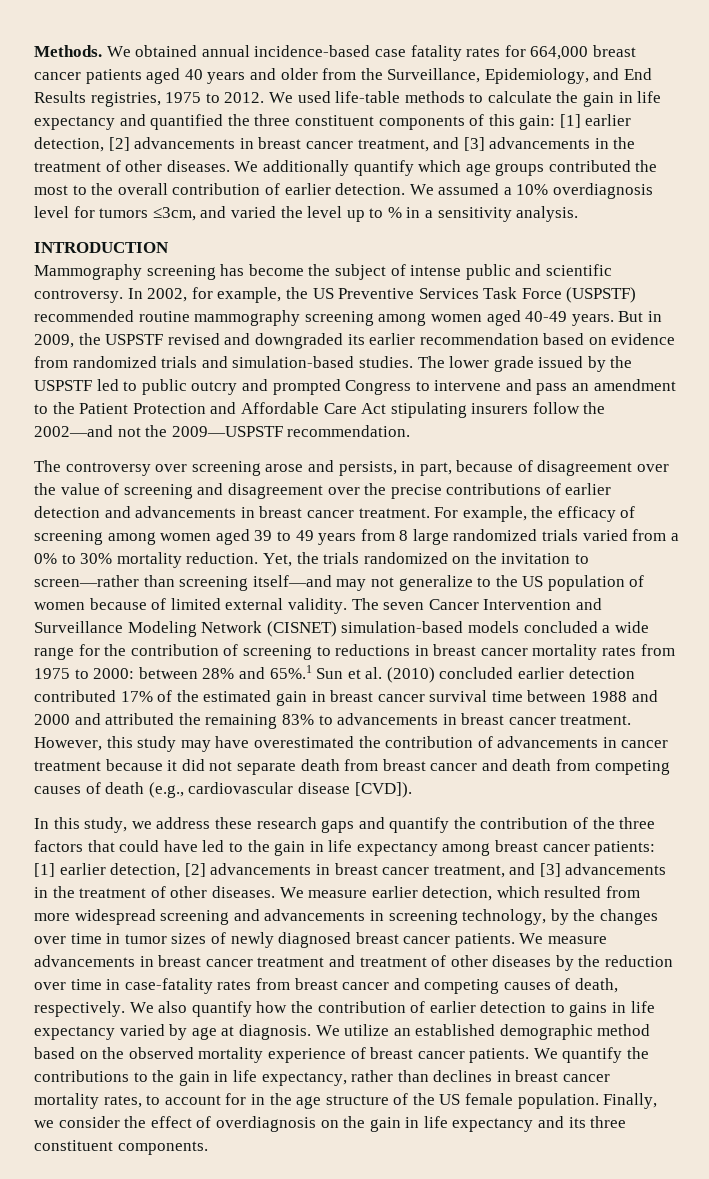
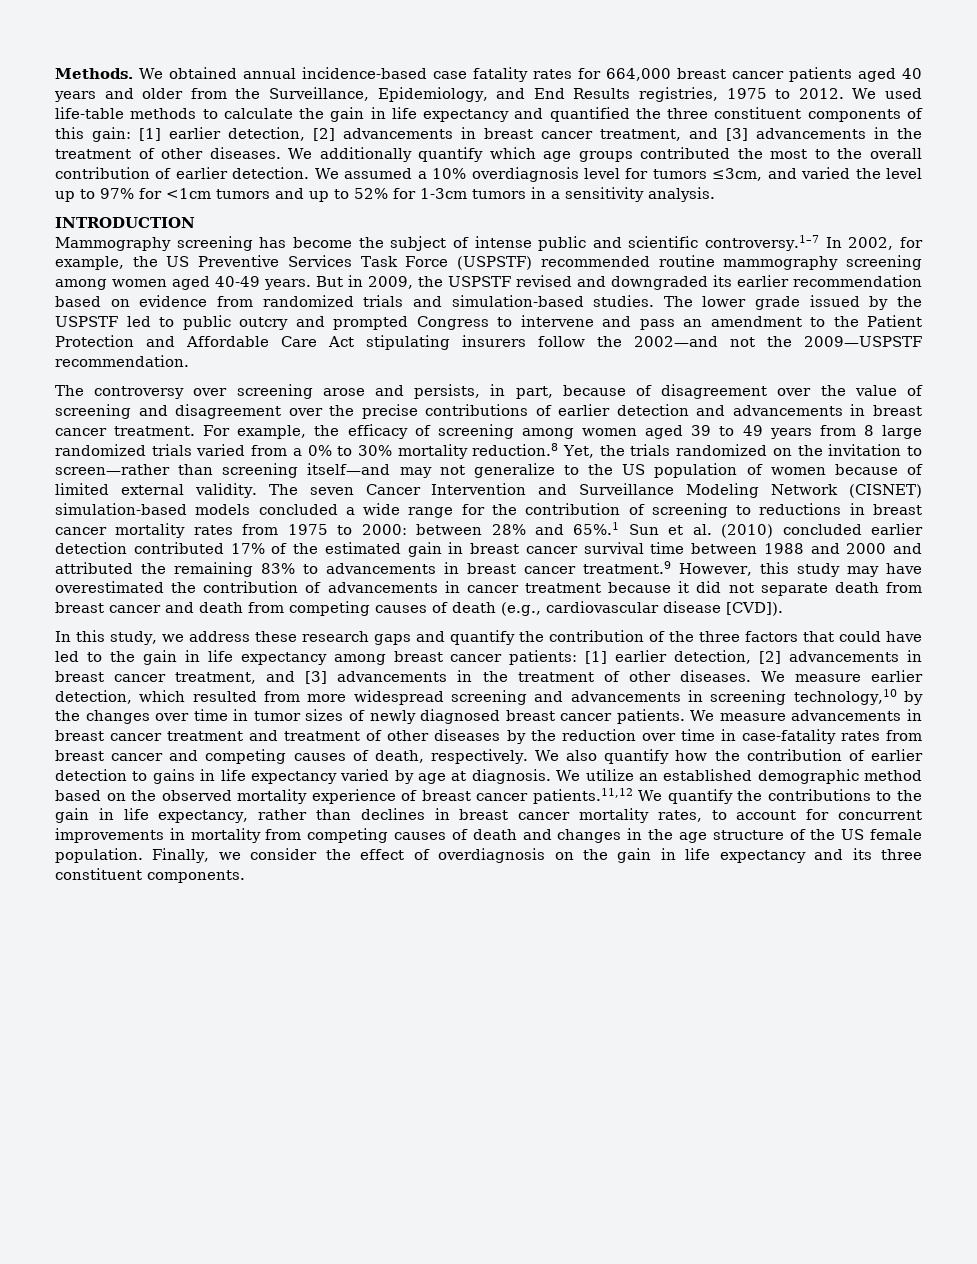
- We assumed a 10% overdiagnosis level for tumors ≤3cm, and varied the level up to % in a sensitivity analysis.
+ We assumed a 10% overdiagnosis level for tumors ≤3cm, and varied the level up to 97% for <1cm tumors and up to 52% for 1-3cm tumors in a sensitivity analysis.
- Mammography screening has become the subject of intense public and scientific controversy. In 2002, for example, the US Preventive Services Task Force (USPSTF) recommended routine mammography screening among women aged 40-49 years.
+ Mammography screening has become the subject of intense public and scientific controversy.1–7 In 2002, for example, the US Preventive Services Task Force (USPSTF) recommended routine mammography screening among women aged 40-49 years.
- For example, the efficacy of screening among women aged 39 to 49 years from 8 large randomized trials varied from a 0% to 30% mortality reduction. Yet, the trials randomized on the invitation to screen—rather than screening itself—and may not generalize to the US population of women because of limited external validity.
+ For example, the efficacy of screening among women aged 39 to 49 years from 8 large randomized trials varied from a 0% to 30% mortality reduction.8 Yet, the trials randomized on the invitation to screen—rather than screening itself—and may not generalize to the US population of women because of limited external validity.
- between 28% and 65%.1 Sun et al. (2010) concluded earlier detection contributed 17% of the estimated gain in breast cancer survival time between 1988 and 2000 and attributed the remaining 83% to advancements in breast cancer treatment. However, this study may have overestimated the contribution of advancements in cancer treatment because it did not separate death from breast cancer and death from competing causes of death (e.g., cardiovascular disease [CVD]).
+ between 28% and 65%.1 Sun et al. (2010) concluded earlier detection contributed 17% of the estimated gain in breast cancer survival time between 1988 and 2000 and attributed the remaining 83% to advancements in breast cancer treatment.9 However, this study may have overestimated the contribution of advancements in cancer treatment because it did not separate death from breast cancer and death from competing causes of death (e.g., cardiovascular disease [CVD]).
- We measure earlier detection, which resulted from more widespread screening and advancements in screening technology, by the changes over time in tumor sizes of newly diagnosed breast cancer patients.
+ We measure earlier detection, which resulted from more widespread screening and advancements in screening technology,10 by the changes over time in tumor sizes of newly diagnosed breast cancer patients.
- We utilize an established demographic method based on the observed mortality experience of breast cancer patients. We quantify the contributions to the gain in life expectancy, rather than declines in breast cancer mortality rates, to account for in the age structure of the US female population.
+ We utilize an established demographic method based on the observed mortality experience of breast cancer patients.11,12 We quantify the contributions to the gain in life expectancy, rather than declines in breast cancer mortality rates, to account for concurrent improvements in mortality from competing causes of death and changes in the age structure of the US female population.

